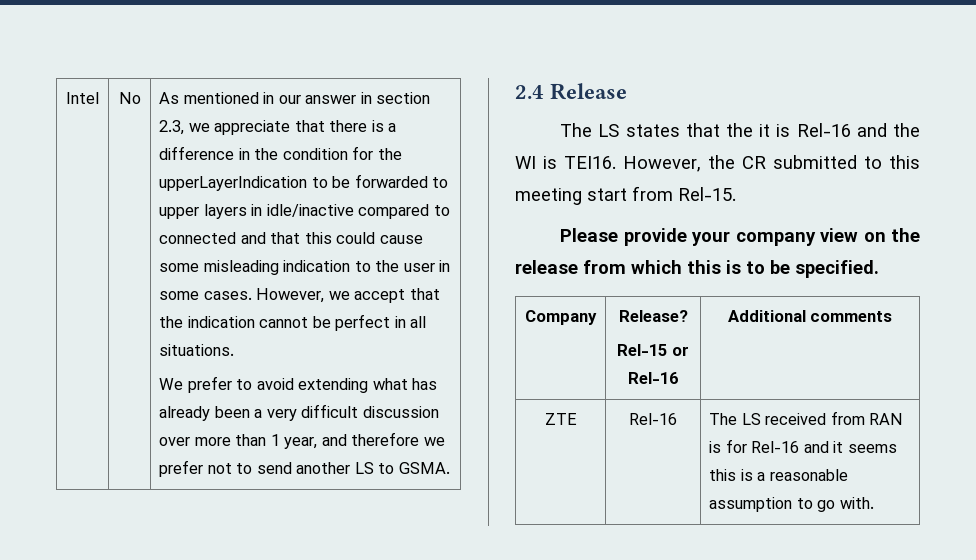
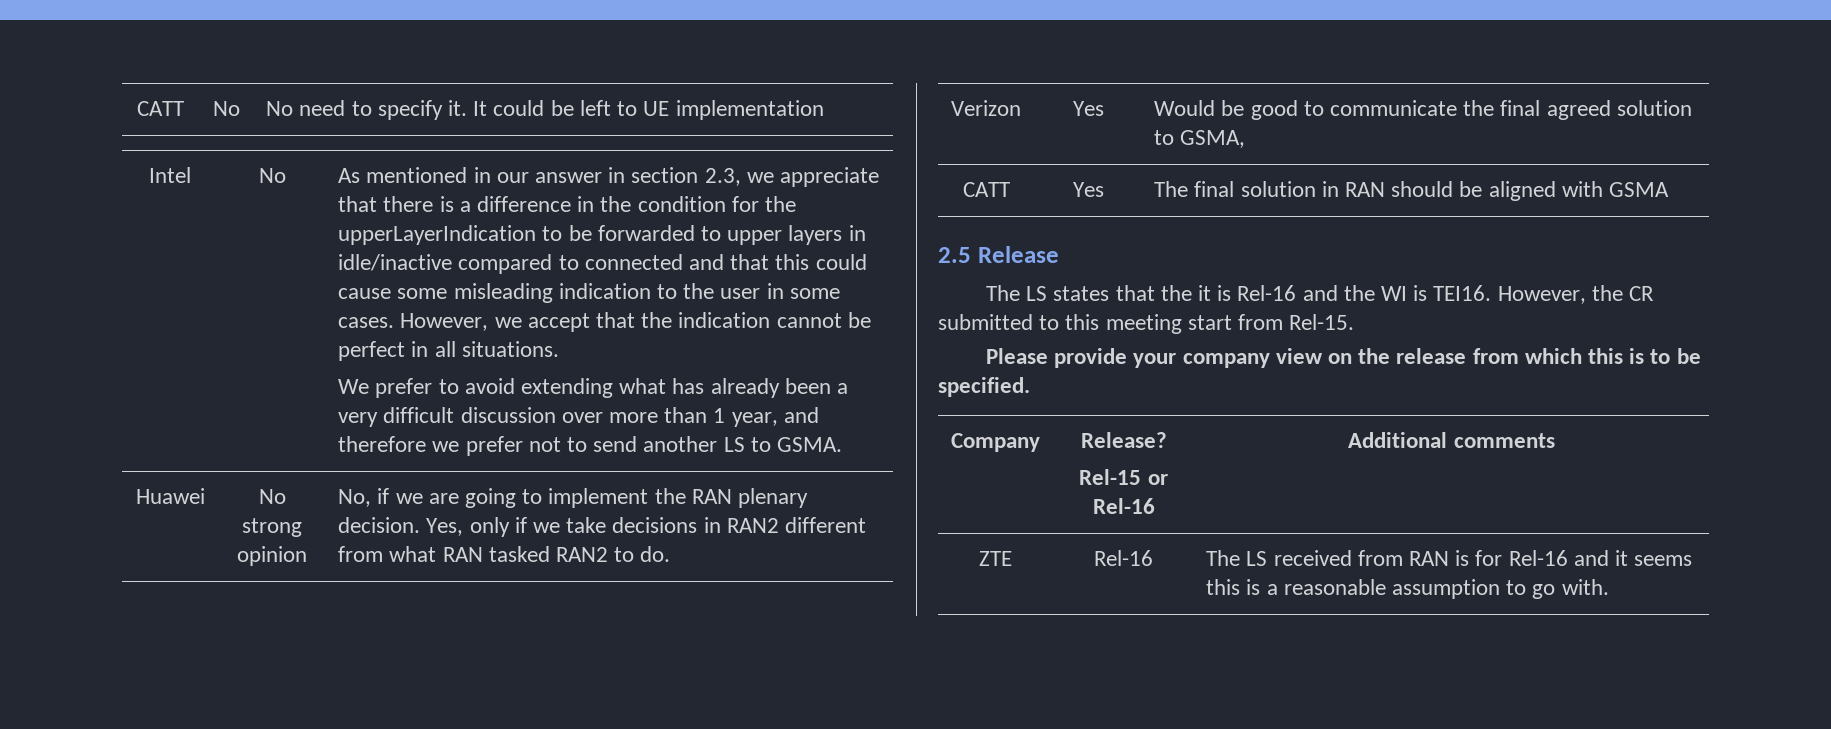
+ CATT | No | No need to specify it. It could be left to UE implementation
- 2.4 Release
+ Huawei | No strong opinion | No, if we are going to implement the RAN plenary decision. Yes, only if we take decisions in RAN2 different from what RAN tasked RAN2 to do.
+ Verizon | Yes | Would be good to communicate the final agreed solution to GSMA,
+ CATT | Yes | The final solution in RAN should be aligned with GSMA
+ 2.5 Release

